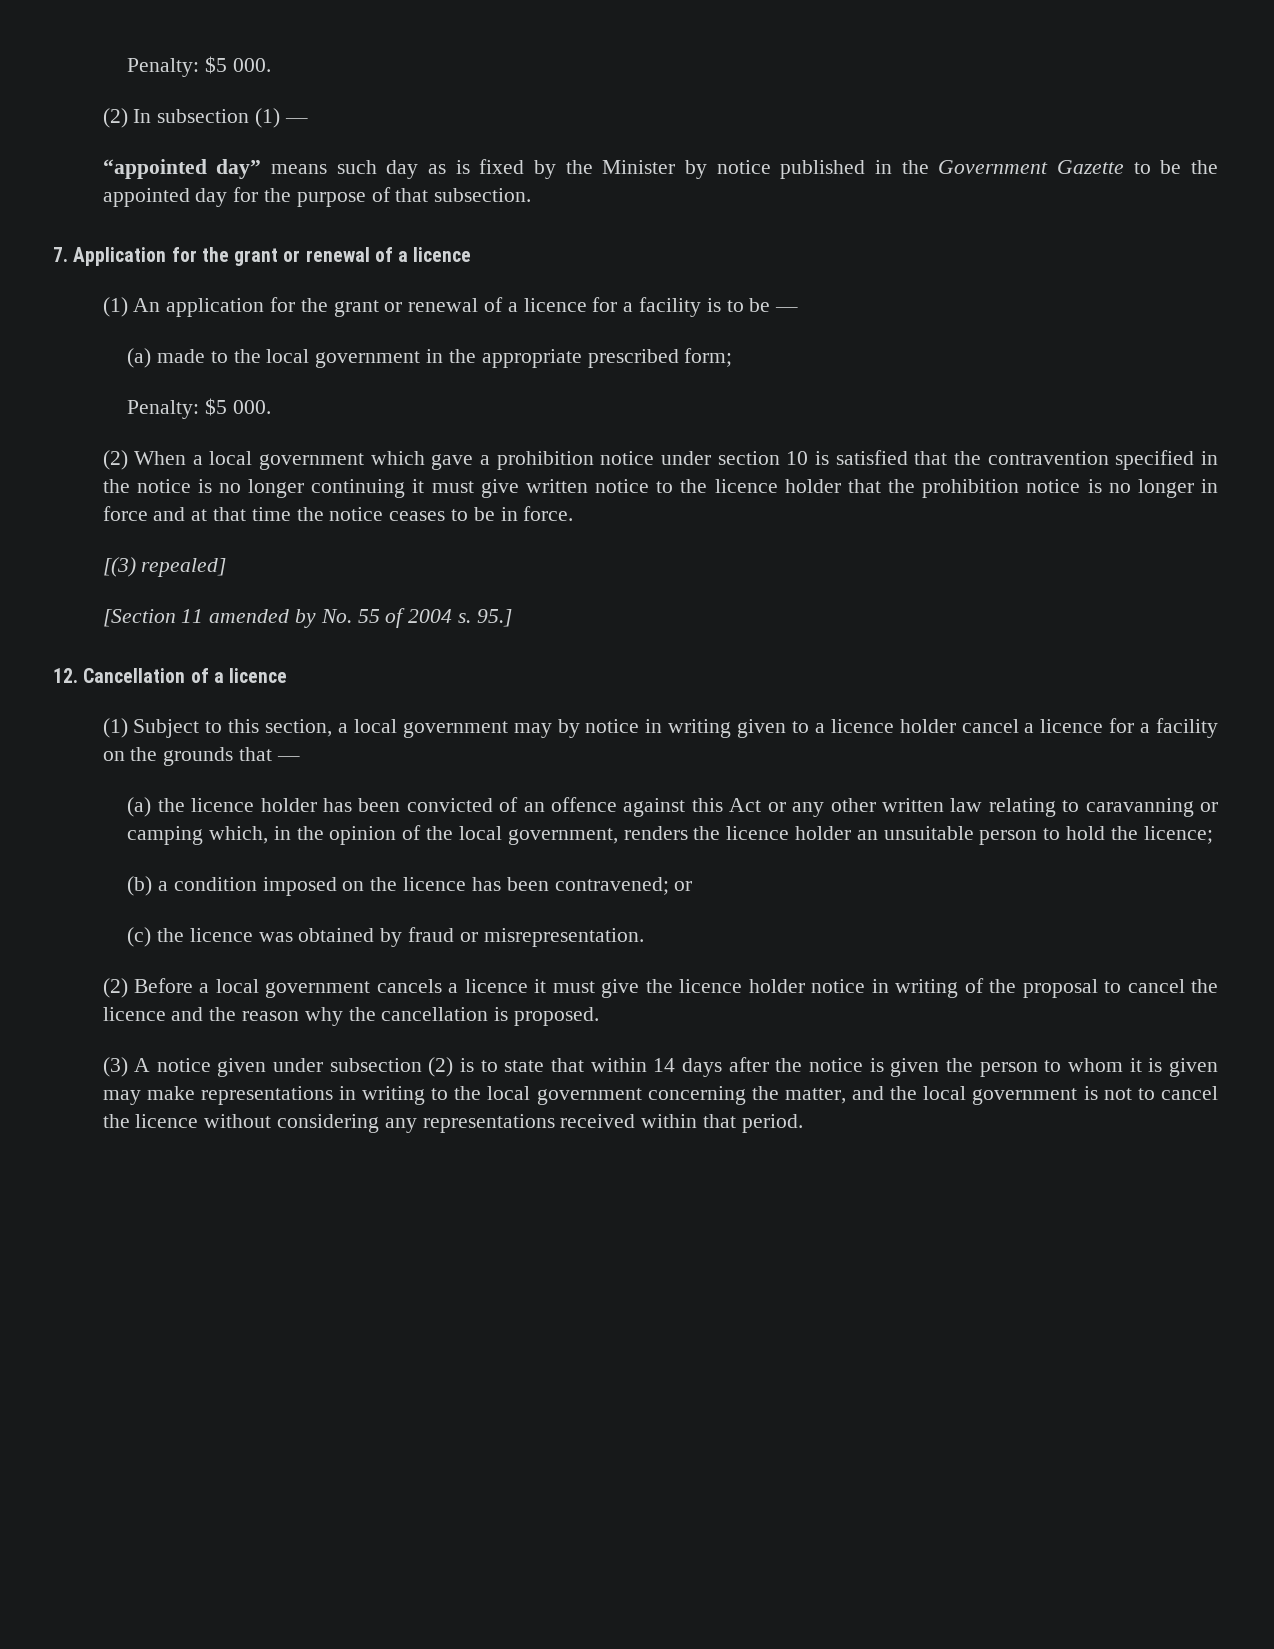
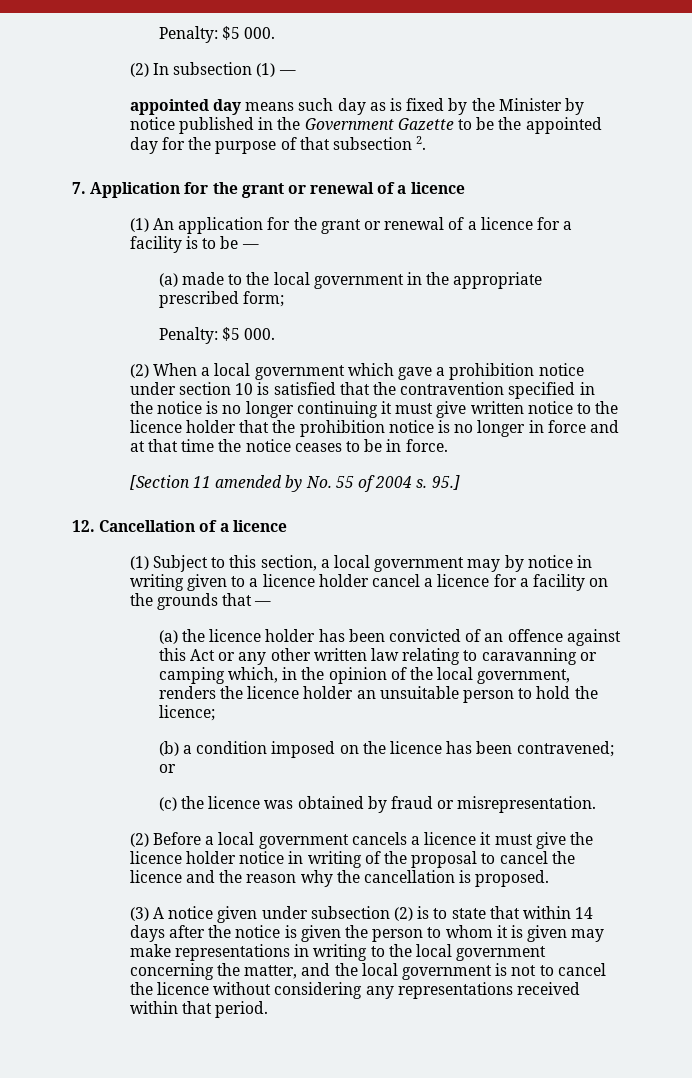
- “appointed day” means such day as is fixed by the Minister by notice published in the Government Gazette to be the appointed day for the purpose of that subsection.
+ appointed day means such day as is fixed by the Minister by notice published in the Government Gazette to be the appointed day for the purpose of that subsection 2.
- [(3) repealed]

